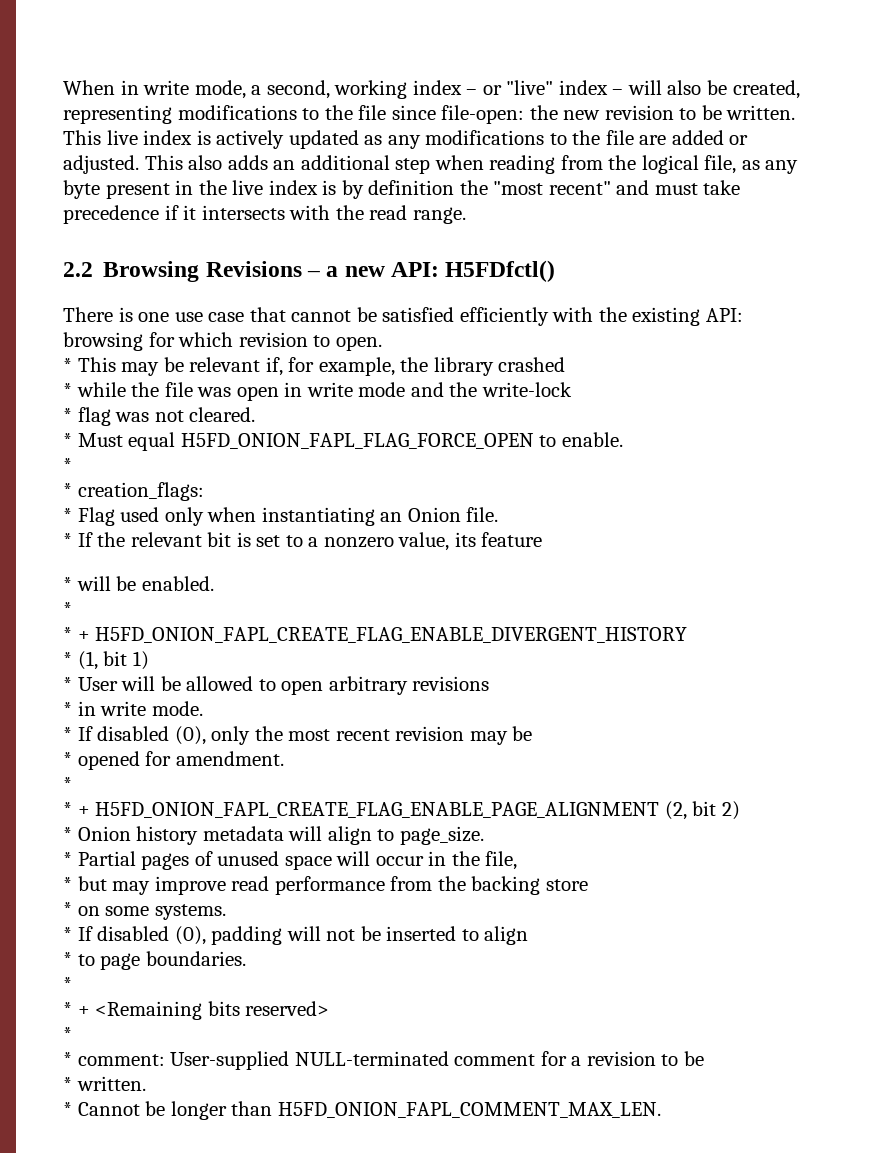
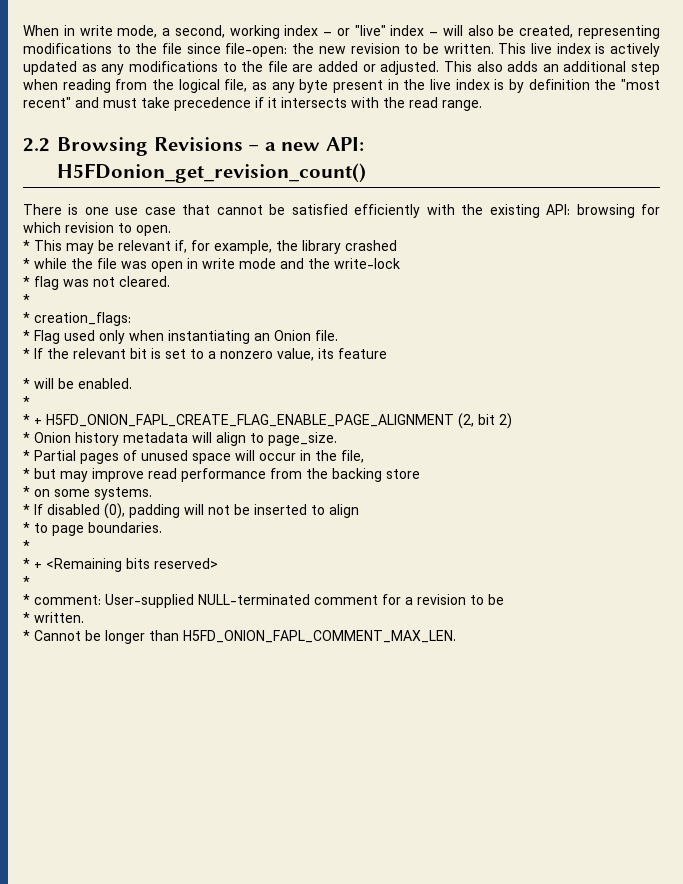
- 2.2 Browsing Revisions – a new API: H5FDfctl()
+ 2.2 Browsing Revisions – a new API: H5FDonion_get_revision_count()
- * Must equal H5FD_ONION_FAPL_FLAG_FORCE_OPEN to enable.
- * + H5FD_ONION_FAPL_CREATE_FLAG_ENABLE_DIVERGENT_HISTORY
- * (1, bit 1)
- * User will be allowed to open arbitrary revisions
- * in write mode.
- * If disabled (0), only the most recent revision may be
- * opened for amendment.
- *

